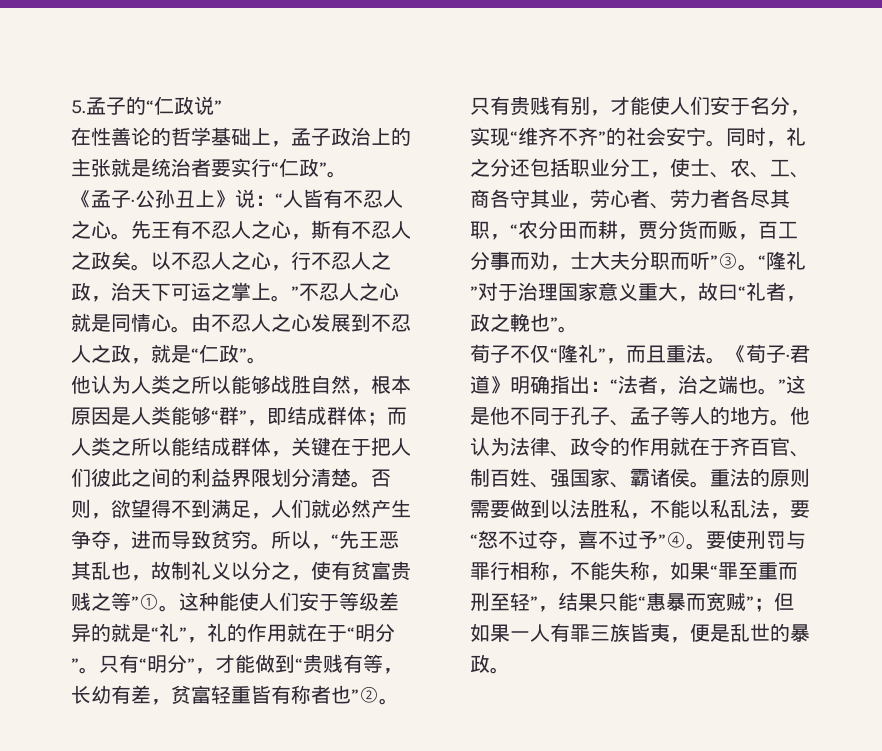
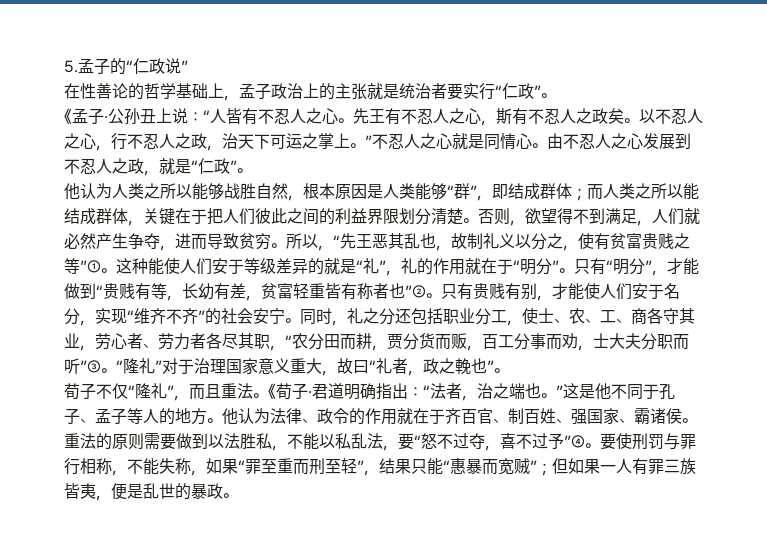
- 《孟子·公孙丑上》说：“人皆有不忍人之心。
+ 《孟子·公孙丑上说：“人皆有不忍人之心。
- 《荀子·君道》明确指出：“法者，治之端也。”这是他不同于孔子、孟子等人的地方。
+ 《荀子·君道明确指出：“法者，治之端也。”这是他不同于孔子、孟子等人的地方。

